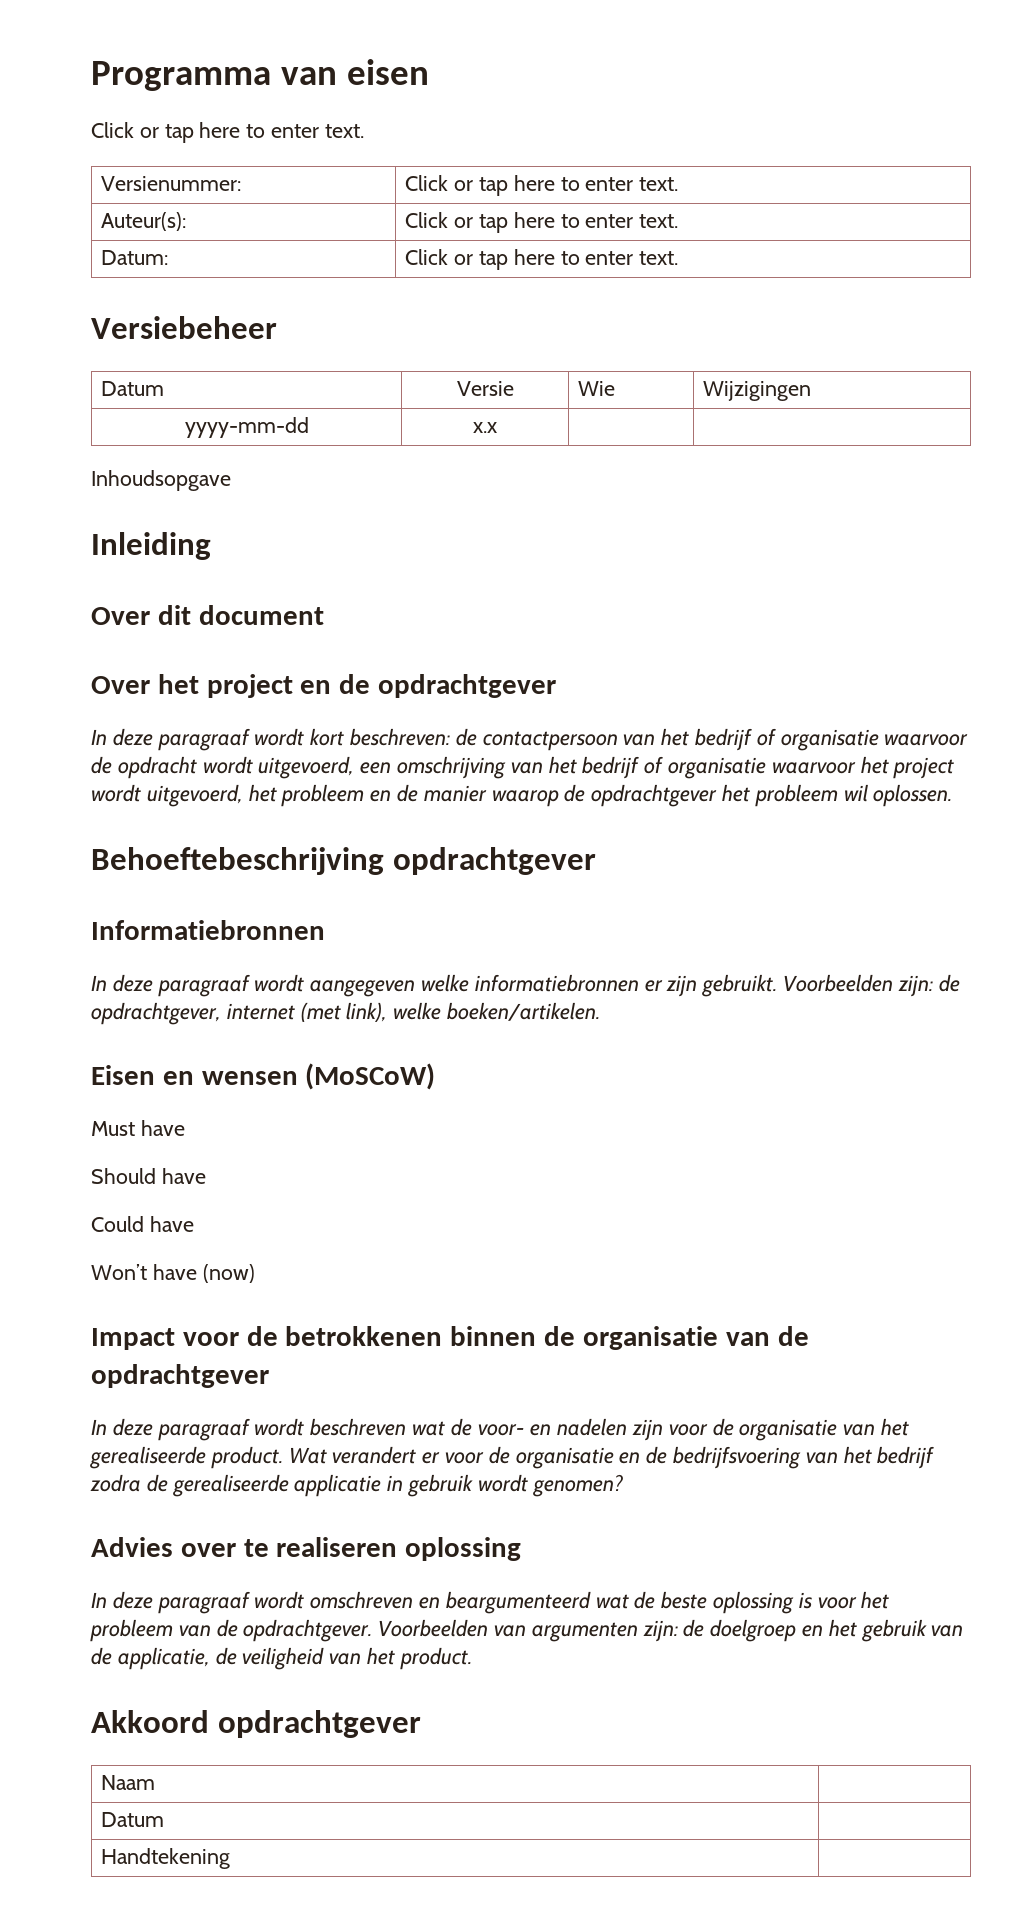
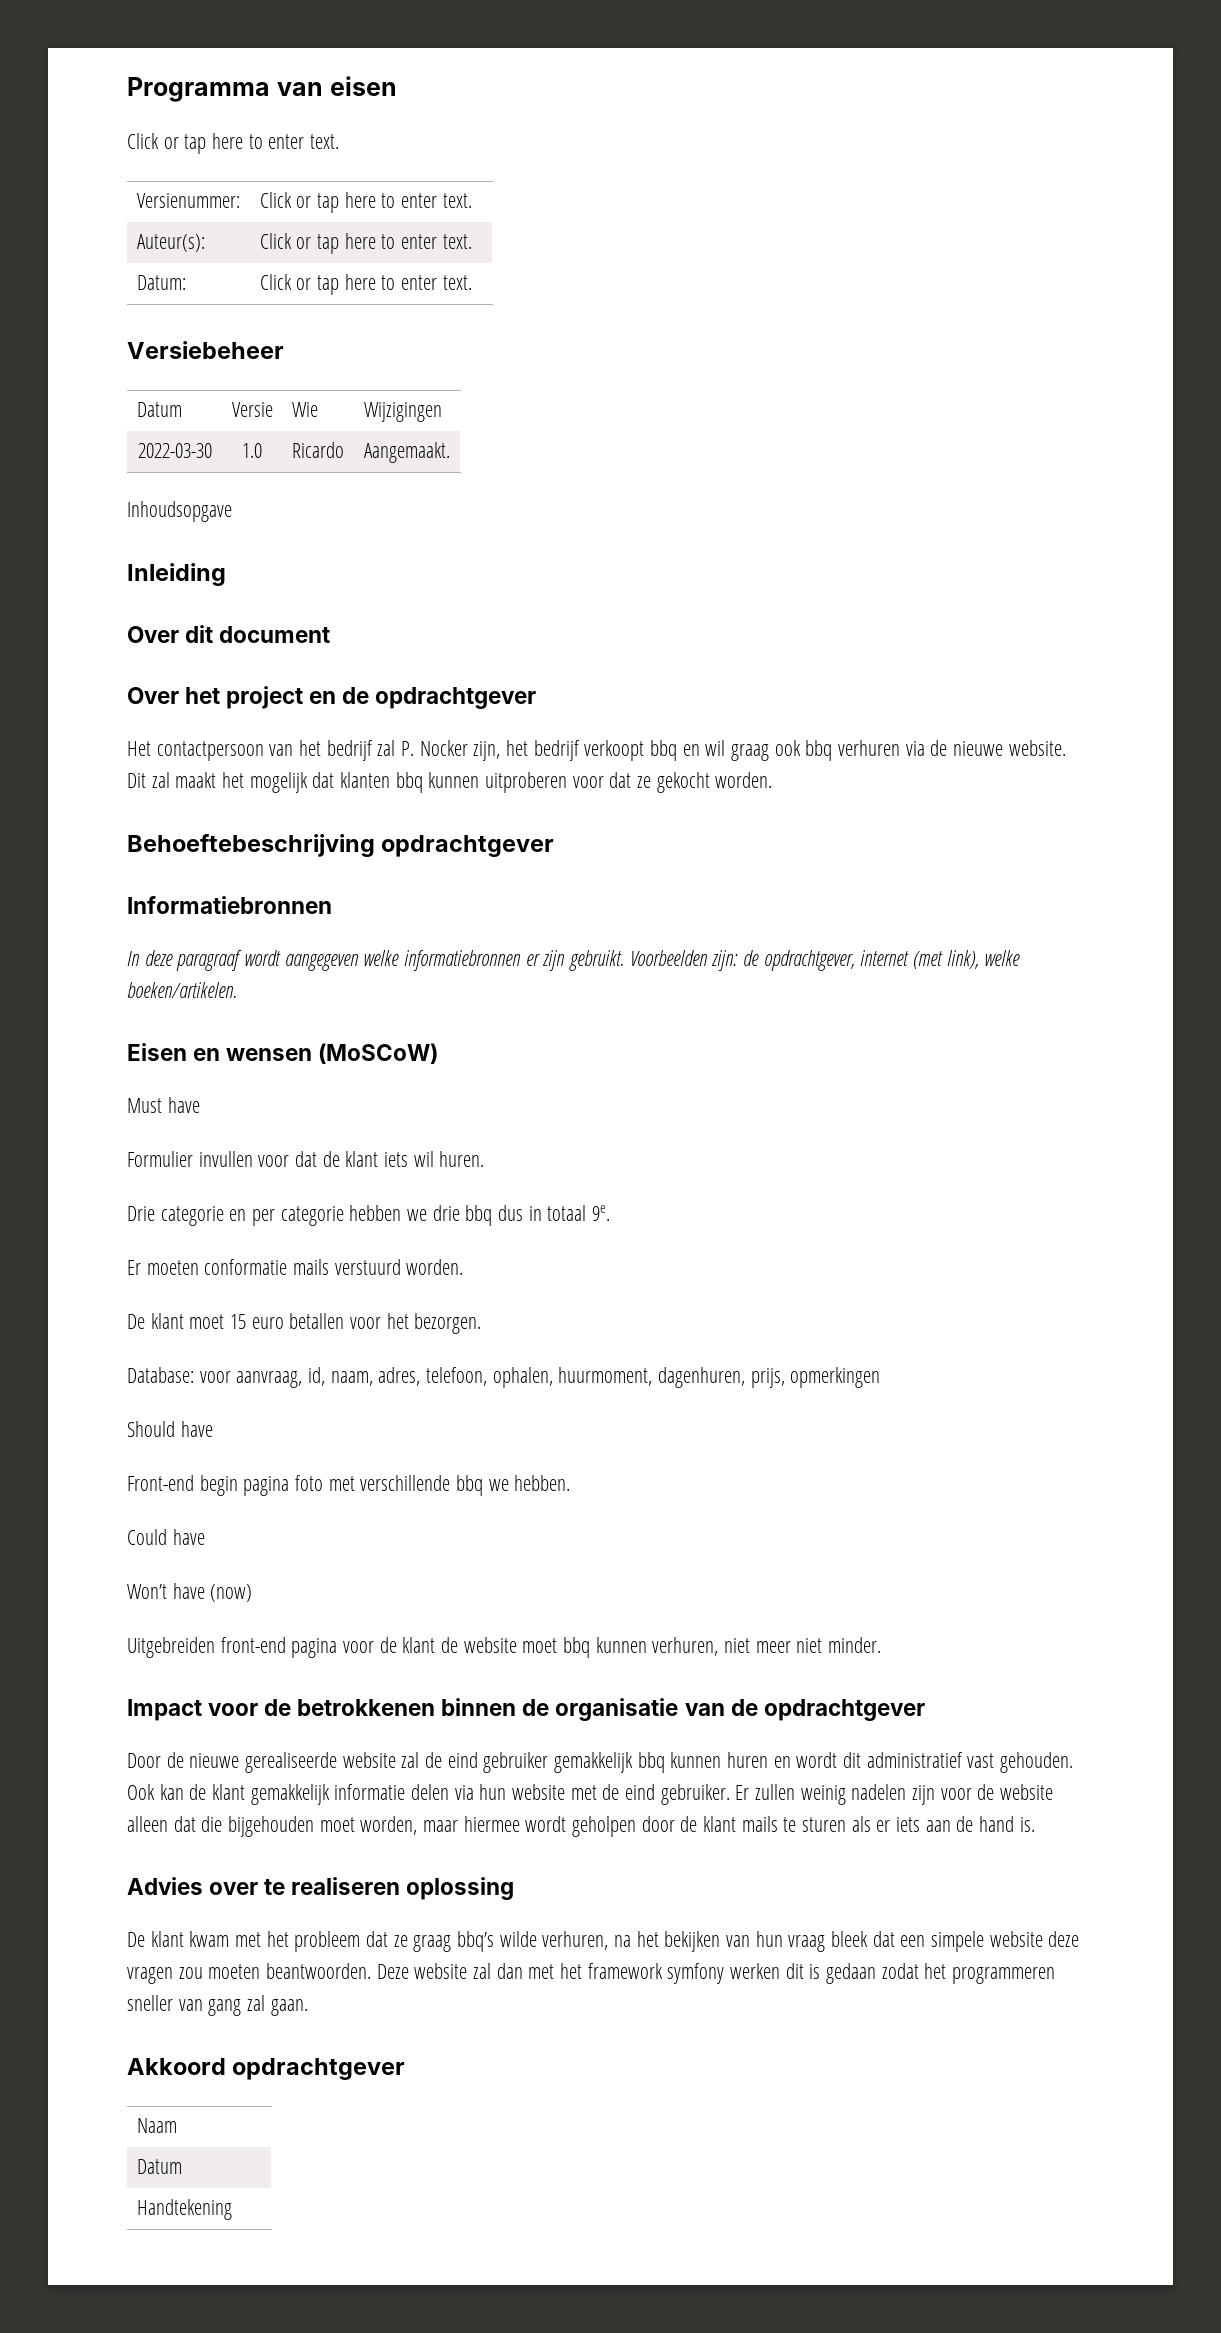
- yyyy-mm-dd | x.x | |
+ 2022-03-30 | 1.0 | Ricardo | Aangemaakt.
- In deze paragraaf wordt kort beschreven: de contactpersoon van het bedrijf of organisatie waarvoor de opdracht wordt uitgevoerd, een omschrijving van het bedrijf of organisatie waarvoor het project wordt uitgevoerd, het probleem en de manier waarop de opdrachtgever het probleem wil oplossen.
+ Het contactpersoon van het bedrijf zal P. Nocker zijn, het bedrijf verkoopt bbq en wil graag ook bbq verhuren via de nieuwe website. Dit zal maakt het mogelijk dat klanten bbq kunnen uitproberen voor dat ze gekocht worden.
+ Formulier invullen voor dat de klant iets wil huren.
+ Drie categorie en per categorie hebben we drie bbq dus in totaal 9e.
+ Er moeten conformatie mails verstuurd worden.
+ De klant moet 15 euro betallen voor het bezorgen.
+ Database: voor aanvraag, id, naam, adres, telefoon, ophalen, huurmoment, dagenhuren, prijs, opmerkingen
  Should have
+ Front-end begin pagina foto met verschillende bbq we hebben.
+ Uitgebreiden front-end pagina voor de klant de website moet bbq kunnen verhuren, niet meer niet minder.
- In deze paragraaf wordt beschreven wat de voor- en nadelen zijn voor de organisatie van het gerealiseerde product. Wat verandert er voor de organisatie en de bedrijfsvoering van het bedrijf zodra de gerealiseerde applicatie in gebruik wordt genomen?
+ Door de nieuwe gerealiseerde website zal de eind gebruiker gemakkelijk bbq kunnen huren en wordt dit administratief vast gehouden. Ook kan de klant gemakkelijk informatie delen via hun website met de eind gebruiker. Er zullen weinig nadelen zijn voor de website alleen dat die bijgehouden moet worden, maar hiermee wordt geholpen door de klant mails te sturen als er iets aan de hand is.
- In deze paragraaf wordt omschreven en beargumenteerd wat de beste oplossing is voor het probleem van de opdrachtgever. Voorbeelden van argumenten zijn: de doelgroep en het gebruik van de applicatie, de veiligheid van het product.
+ De klant kwam met het probleem dat ze graag bbq’s wilde verhuren, na het bekijken van hun vraag bleek dat een simpele website deze vragen zou moeten beantwoorden. Deze website zal dan met het framework symfony werken dit is gedaan zodat het programmeren sneller van gang zal gaan.

